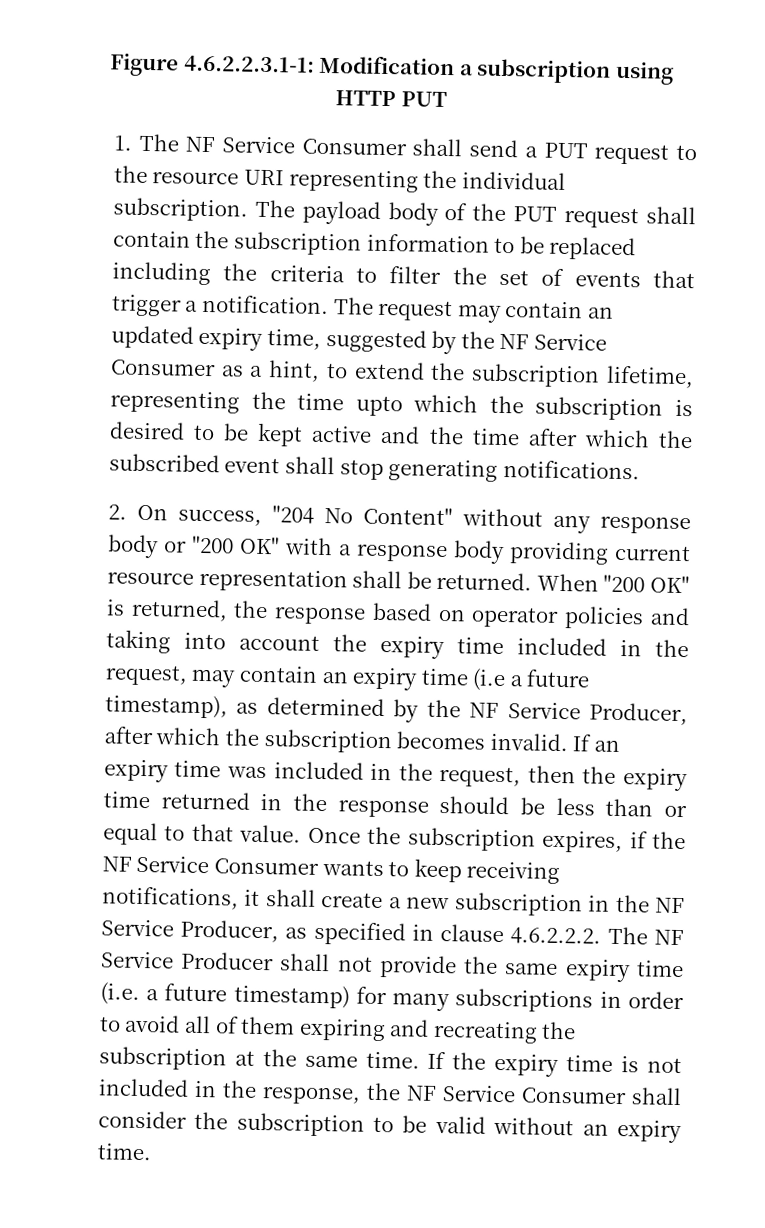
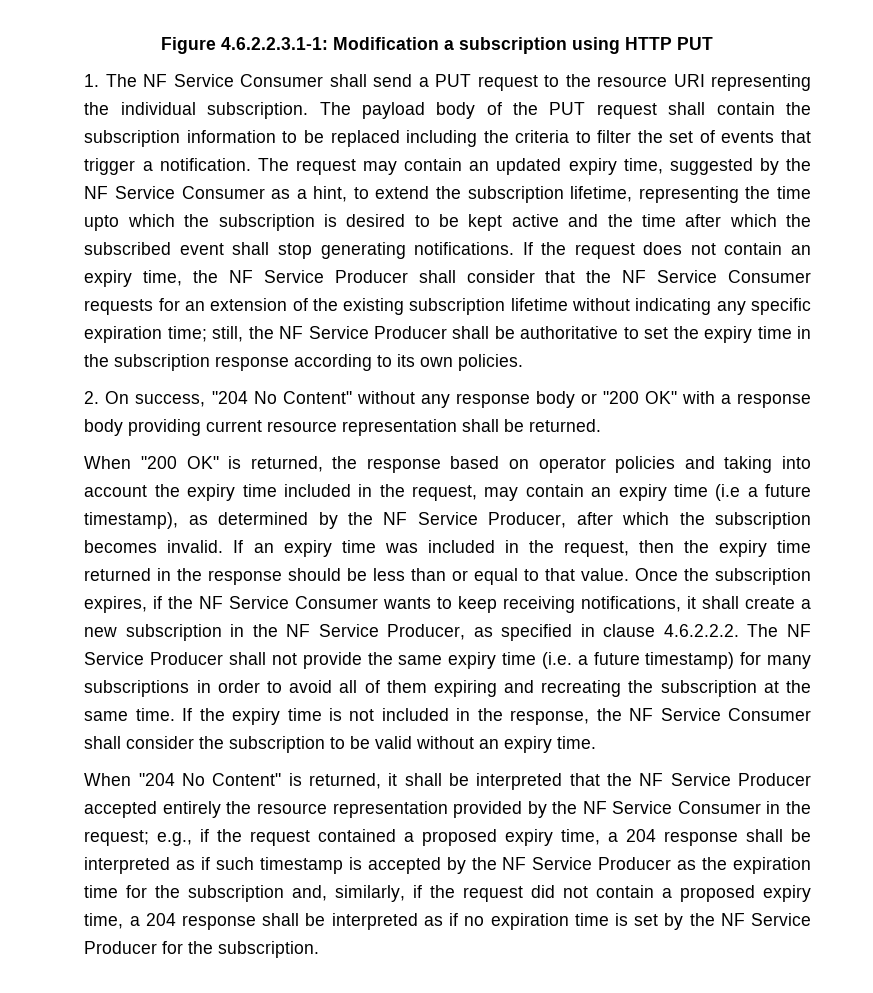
+ If the request does not contain an expiry time, the NF Service Producer shall consider that the NF Service Consumer requests for an extension of the existing subscription lifetime without indicating any specific expiration time; still, the NF Service Producer shall be authoritative to set the expiry time in the subscription response according to its own policies.
- 2. On success, "204 No Content" without any response body or "200 OK" with a response body providing current resource representation shall be returned. When "200 OK" is returned, the response based on operator policies and taking into account the expiry time included in the request, may contain an expiry time (i.e a future timestamp), as determined by the NF Service Producer, after which the subscription becomes invalid.
+ 2. On success, "204 No Content" without any response body or "200 OK" with a response body providing current resource representation shall be returned.
+ When "200 OK" is returned, the response based on operator policies and taking into account the expiry time included in the request, may contain an expiry time (i.e a future timestamp), as determined by the NF Service Producer, after which the subscription becomes invalid.
+ When "204 No Content" is returned, it shall be interpreted that the NF Service Producer accepted entirely the resource representation provided by the NF Service Consumer in the request; e.g., if the request contained a proposed expiry time, a 204 response shall be interpreted as if such timestamp is accepted by the NF Service Producer as the expiration time for the subscription and, similarly, if the request did not contain a proposed expiry time, a 204 response shall be interpreted as if no expiration time is set by the NF Service Producer for the subscription.

